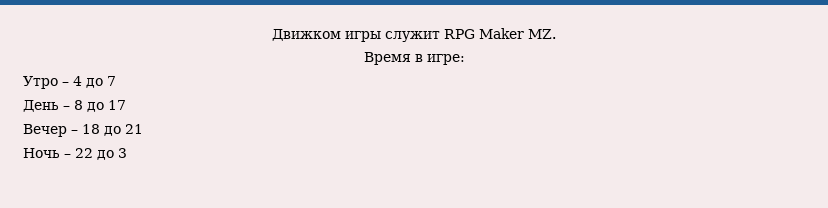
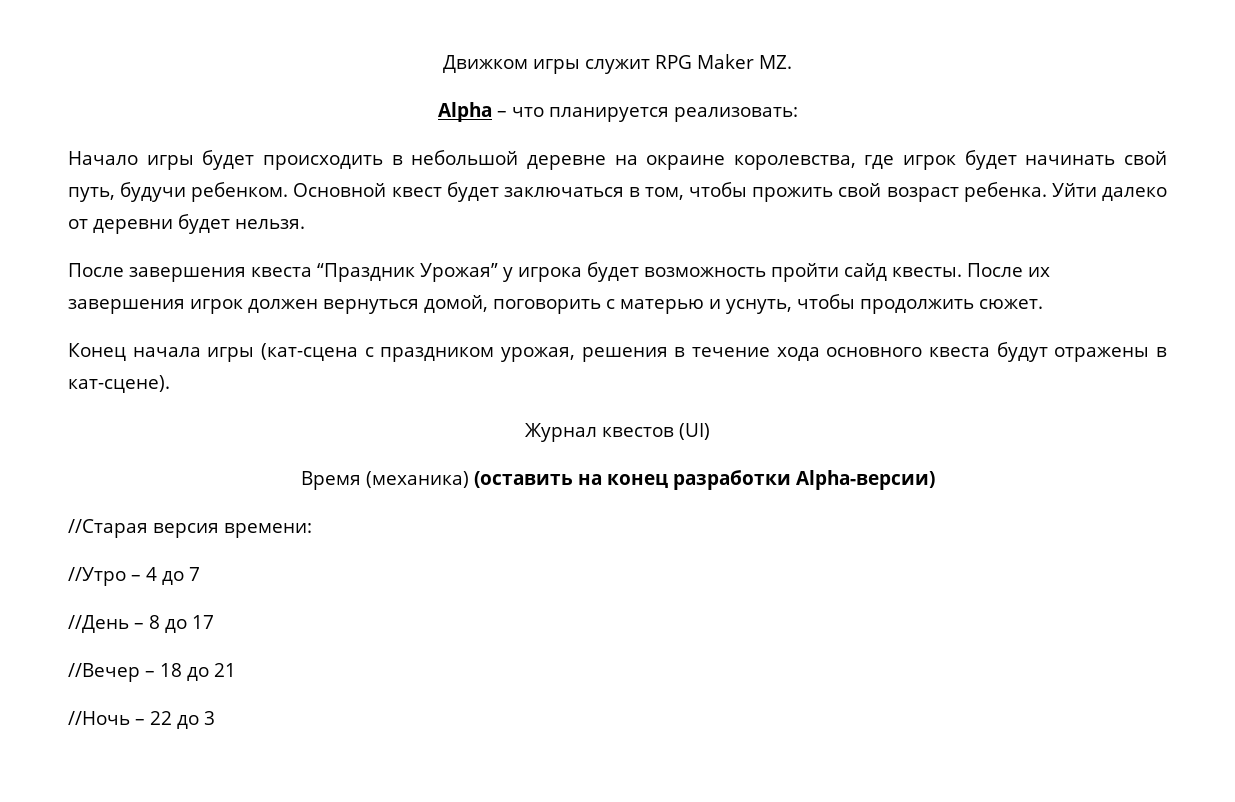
- Время в игре:
- Утро – 4 до 7
+ Alpha – что планируется реализовать:
+ Начало игры будет происходить в небольшой деревне на окраине королевства, где игрок будет начинать свой путь, будучи ребенком. Основной квест будет заключаться в том, чтобы прожить свой возраст ребенка. Уйти далеко от деревни будет нельзя.
+ После завершения квеста “Праздник Урожая” у игрока будет возможность пройти сайд квесты. После их завершения игрок должен вернуться домой, поговорить с матерью и уснуть, чтобы продолжить сюжет.
+ Конец начала игры (кат-сцена с праздником урожая, решения в течение хода основного квеста будут отражены в кат-сцене).
+ Журнал квестов (UI)
+ Время (механика) (оставить на конец разработки Alpha-версии)
+ //Старая версия времени:
+ //Утро – 4 до 7
- День – 8 до 17
+ //День – 8 до 17
- Вечер – 18 до 21
+ //Вечер – 18 до 21
- Ночь – 22 до 3
+ //Ночь – 22 до 3

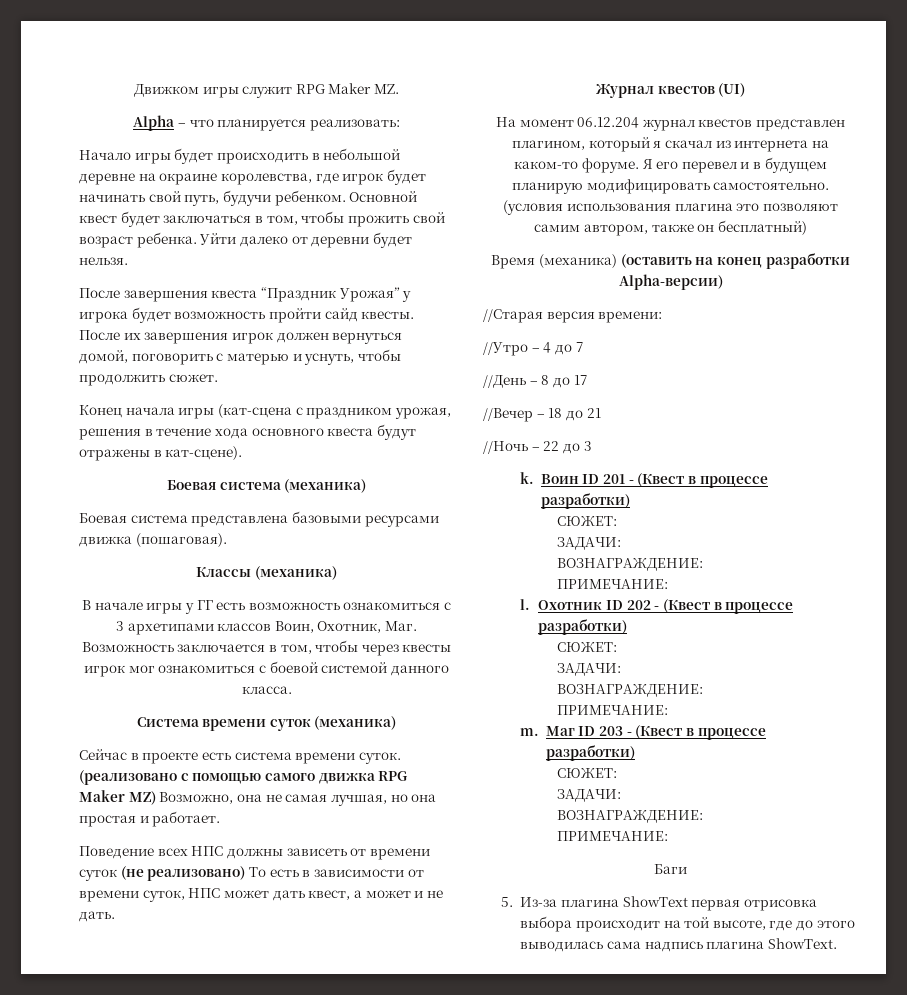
+ Боевая система (механика)
+ Боевая система представлена базовыми ресурсами движка (пошаговая).
+ Классы (механика)
+ В начале игры у ГГ есть возможность ознакомиться с 3 архетипами классов Воин, Охотник, Маг. Возможность заключается в том, чтобы через квесты игрок мог ознакомиться с боевой системой данного класса.
+ Система времени суток (механика)
+ Сейчас в проекте есть система времени суток. (реализовано с помощью самого движка RPG Maker MZ) Возможно, она не самая лучшая, но она простая и работает.
+ Поведение всех НПС должны зависеть от времени суток (не реализовано) То есть в зависимости от времени суток, НПС может дать квест, а может и не дать.
  Журнал квестов (UI)
+ На момент 06.12.204 журнал квестов представлен плагином, который я скачал из интернета на каком-то форуме. Я его перевел и в будущем планирую модифицировать самостоятельно. (условия использования плагина это позволяют самим автором, также он бесплатный)
+ k. Воин ID 201 - (Квест в процессе разработки)
+ СЮЖЕТ:
+ ЗАДАЧИ:
+ ВОЗНАГРАЖДЕНИЕ:
+ ПРИМЕЧАНИЕ:
+ l. Охотник ID 202 - (Квест в процессе разработки)
+ СЮЖЕТ:
+ ЗАДАЧИ:
+ ВОЗНАГРАЖДЕНИЕ:
+ ПРИМЕЧАНИЕ:
+ m. Маг ID 203 - (Квест в процессе разработки)
+ СЮЖЕТ:
+ ЗАДАЧИ:
+ ВОЗНАГРАЖДЕНИЕ:
+ ПРИМЕЧАНИЕ:
+ Баги
+ 5. Из-за плагина ShowText первая отрисовка выбора происходит на той высоте, где до этого выводилась сама надпись плагина ShowText.

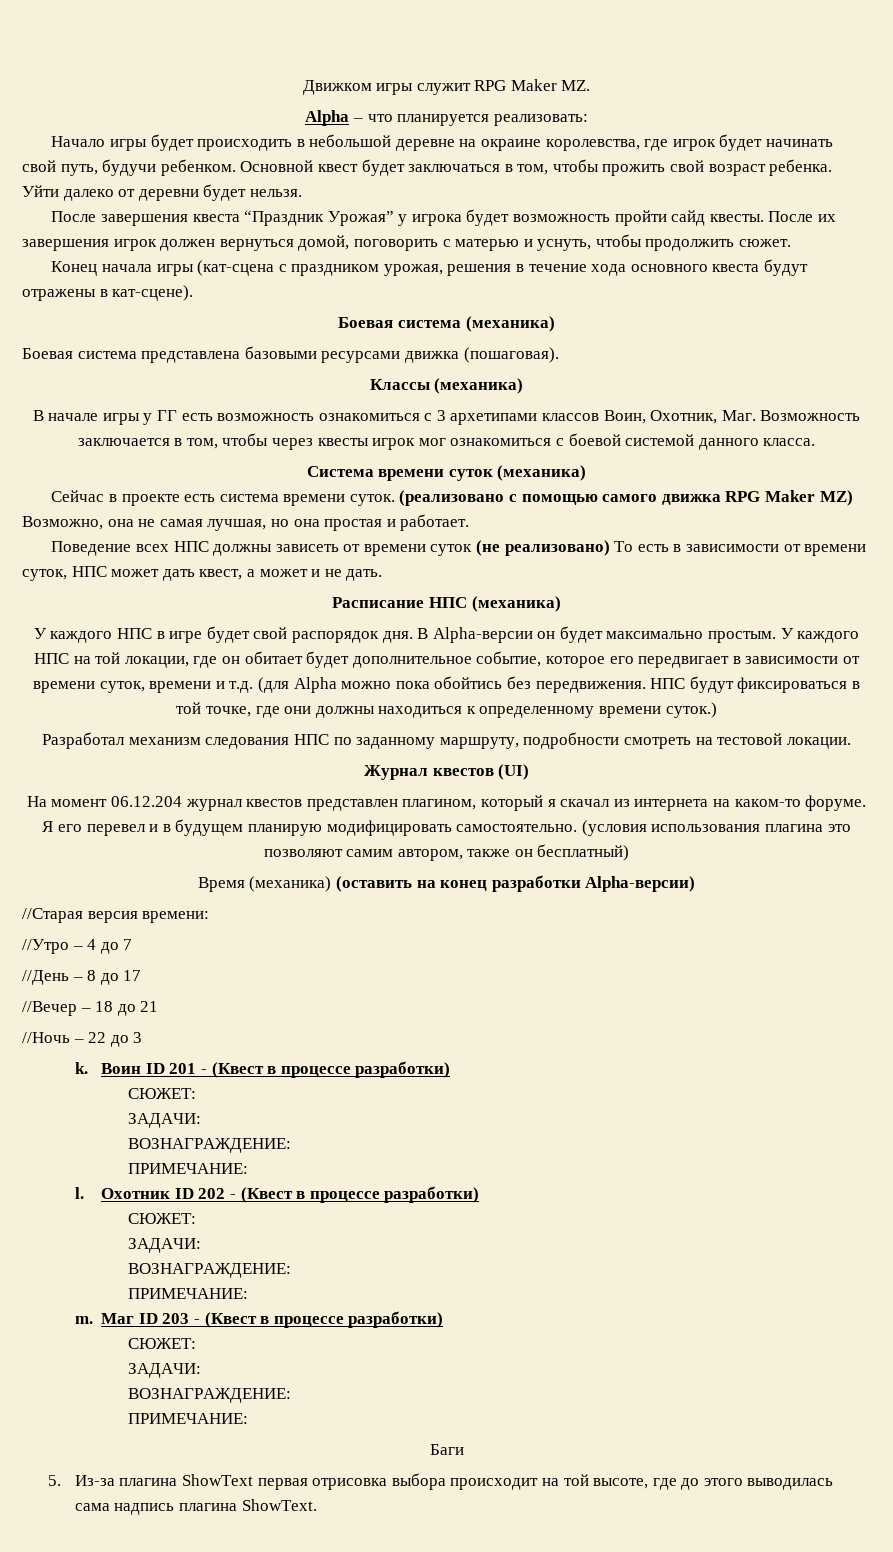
+ Расписание НПС (механика)
+ У каждого НПС в игре будет свой распорядок дня. В Alpha-версии он будет максимально простым. У каждого НПС на той локации, где он обитает будет дополнительное событие, которое его передвигает в зависимости от времени суток, времени и т.д. (для Alpha можно пока обойтись без передвижения. НПС будут фиксироваться в той точке, где они должны находиться к определенному времени суток.)
+ Разработал механизм следования НПС по заданному маршруту, подробности смотреть на тестовой локации.

